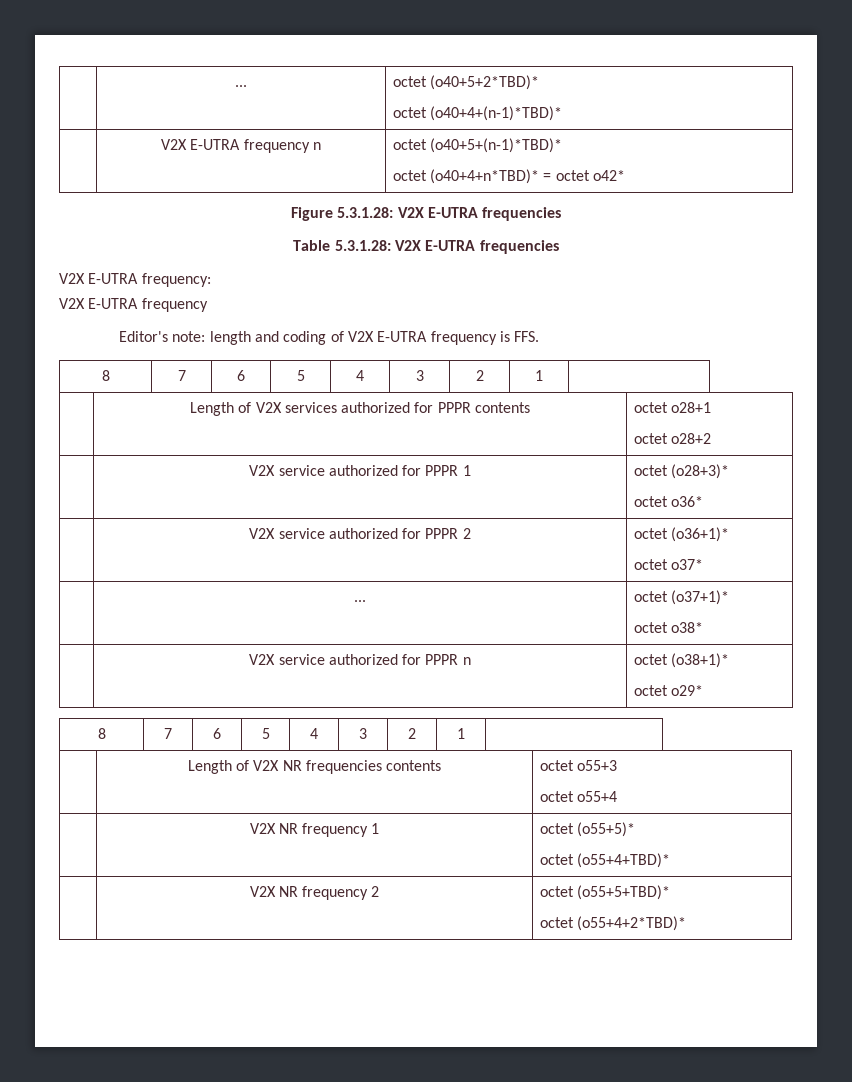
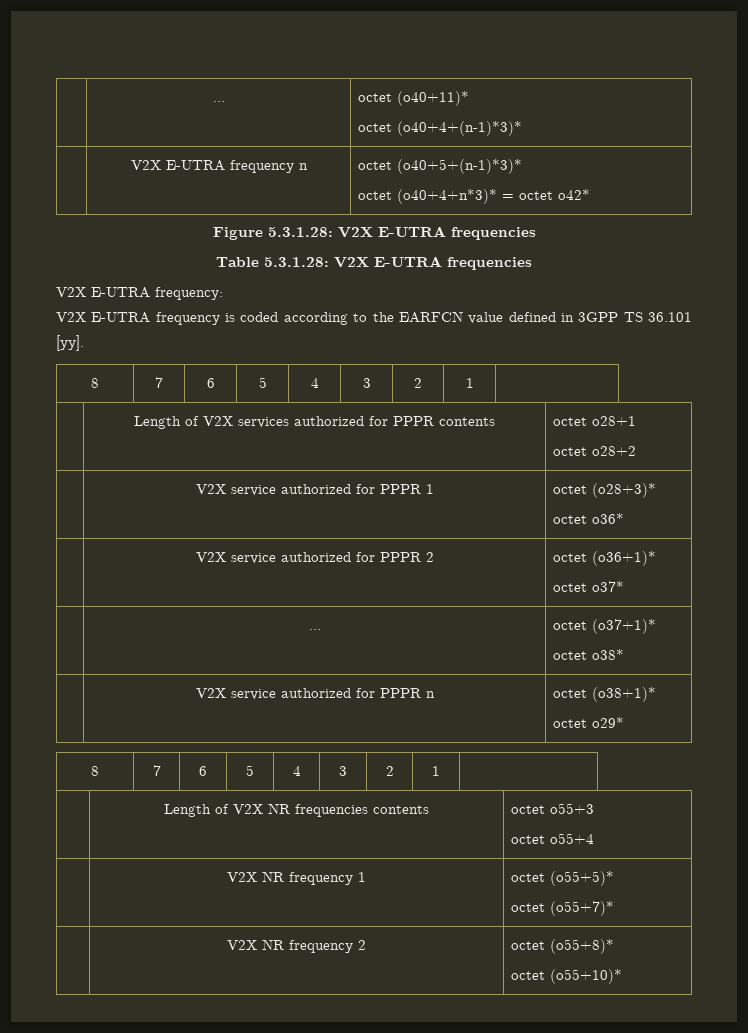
- | ... | octet (o40+5+2*TBD)*
- octet (o40+4+(n-1)*TBD)*
+ | ... | octet (o40+11)*
+ octet (o40+4+(n-1)*3)*
- | V2X E-UTRA frequency n | octet (o40+5+(n-1)*TBD)*
- octet (o40+4+n*TBD)* = octet o42*
+ | V2X E-UTRA frequency n | octet (o40+5+(n-1)*3)*
+ octet (o40+4+n*3)* = octet o42*
  V2X E-UTRA frequency:
- V2X E-UTRA frequency
- Editor's note: length and coding of V2X E-UTRA frequency is FFS.
+ V2X E-UTRA frequency is coded according to the EARFCN value defined in 3GPP TS 36.101 [yy].
  | V2X NR frequency 1 | octet (o55+5)*
- octet (o55+4+TBD)*
+ octet (o55+7)*
- | V2X NR frequency 2 | octet (o55+5+TBD)*
- octet (o55+4+2*TBD)*
+ | V2X NR frequency 2 | octet (o55+8)*
+ octet (o55+10)*

